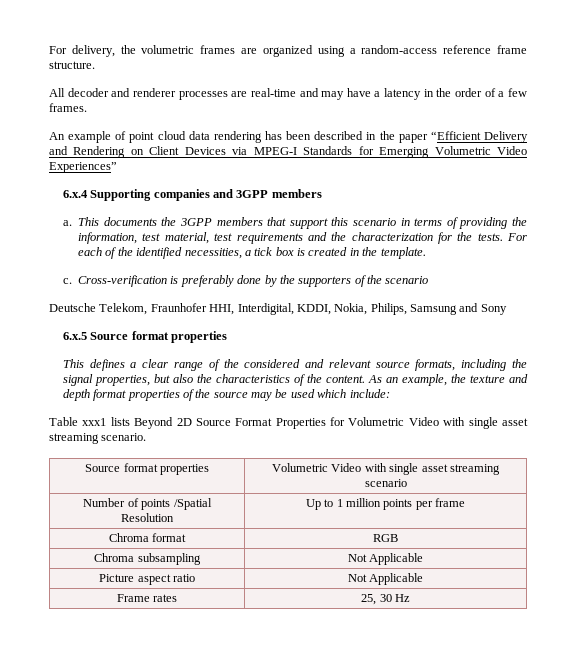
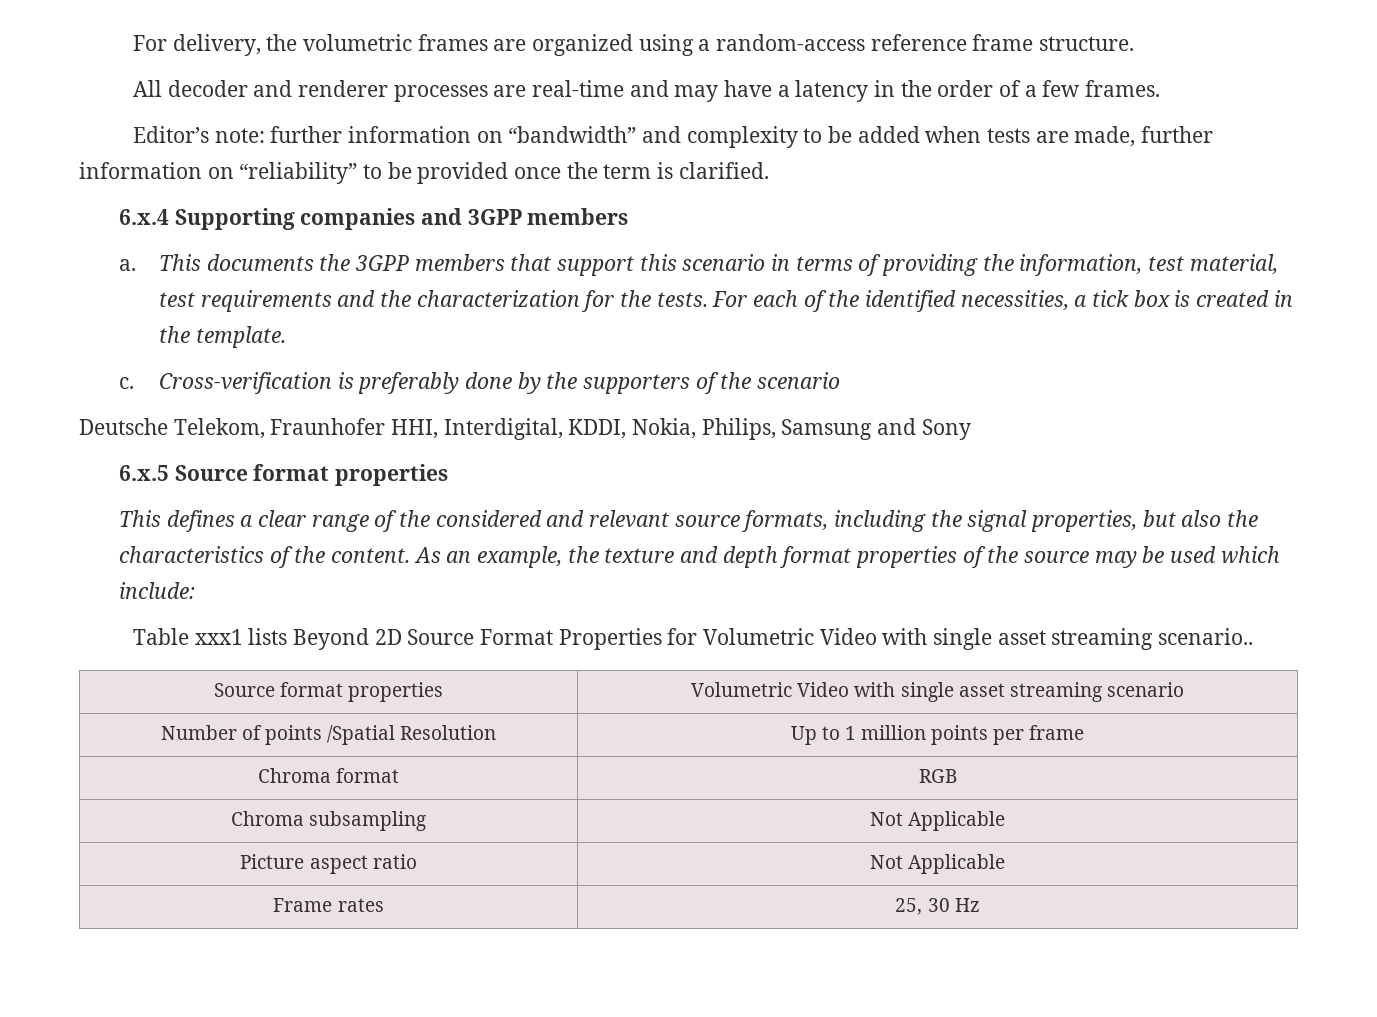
- An example of point cloud data rendering has been described in the paper “Efficient Delivery and Rendering on Client Devices via MPEG-I Standards for Emerging Volumetric Video Experiences”
+ Editor’s note: further information on “bandwidth” and complexity to be added when tests are made, further information on “reliability” to be provided once the term is clarified.
- Table xxx1 lists Beyond 2D Source Format Properties for Volumetric Video with single asset streaming scenario.
+ Table xxx1 lists Beyond 2D Source Format Properties for Volumetric Video with single asset streaming scenario..

